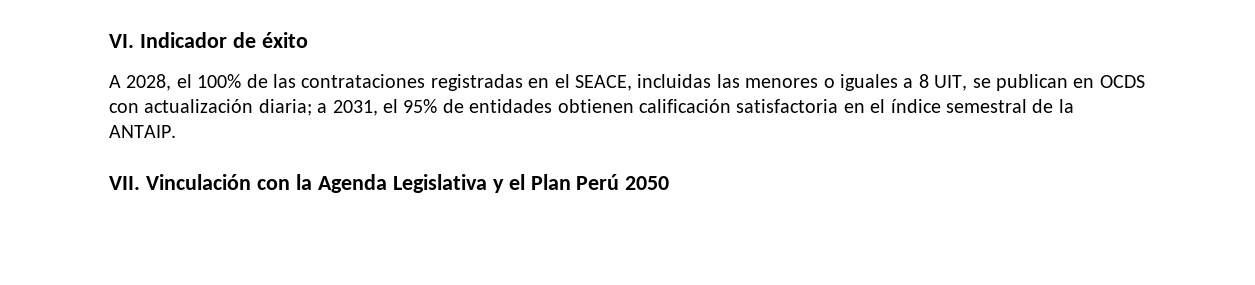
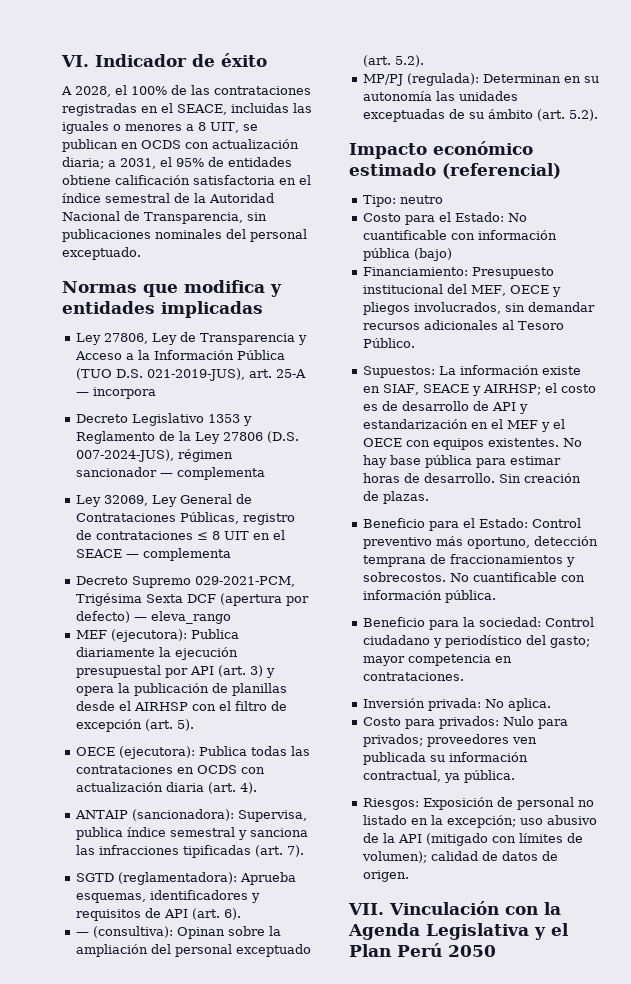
- A 2028, el 100% de las contrataciones registradas en el SEACE, incluidas las menores o iguales a 8 UIT, se publican en OCDS con actualización diaria; a 2031, el 95% de entidades obtienen calificación satisfactoria en el índice semestral de la ANTAIP.
+ A 2028, el 100% de las contrataciones registradas en el SEACE, incluidas las iguales o menores a 8 UIT, se publican en OCDS con actualización diaria; a 2031, el 95% de entidades obtiene calificación satisfactoria en el índice semestral de la Autoridad Nacional de Transparencia, sin publicaciones nominales del personal exceptuado.
+ Normas que modifica y entidades implicadas
+ Ley 27806, Ley de Transparencia y Acceso a la Información Pública (TUO D.S. 021-2019-JUS), art. 25-A — incorpora
+ Decreto Legislativo 1353 y Reglamento de la Ley 27806 (D.S. 007-2024-JUS), régimen sancionador — complementa
+ Ley 32069, Ley General de Contrataciones Públicas, registro de contrataciones ≤ 8 UIT en el SEACE — complementa
+ Decreto Supremo 029-2021-PCM, Trigésima Sexta DCF (apertura por defecto) — eleva_rango
+ MEF (ejecutora): Publica diariamente la ejecución presupuestal por API (art. 3) y opera la publicación de planillas desde el AIRHSP con el filtro de excepción (art. 5).
+ OECE (ejecutora): Publica todas las contrataciones en OCDS con actualización diaria (art. 4).
+ ANTAIP (sancionadora): Supervisa, publica índice semestral y sanciona las infracciones tipificadas (art. 7).
+ SGTD (reglamentadora): Aprueba esquemas, identificadores y requisitos de API (art. 6).
+ — (consultiva): Opinan sobre la ampliación del personal exceptuado (art. 5.2).
+ MP/PJ (regulada): Determinan en su autonomía las unidades exceptuadas de su ámbito (art. 5.2).
+ Impacto económico estimado (referencial)
+ Tipo: neutro
+ Costo para el Estado: No cuantificable con información pública (bajo)
+ Financiamiento: Presupuesto institucional del MEF, OECE y pliegos involucrados, sin demandar recursos adicionales al Tesoro Público.
+ Supuestos: La información existe en SIAF, SEACE y AIRHSP; el costo es de desarrollo de API y estandarización en el MEF y el OECE con equipos existentes. No hay base pública para estimar horas de desarrollo. Sin creación de plazas.
+ Beneficio para el Estado: Control preventivo más oportuno, detección temprana de fraccionamientos y sobrecostos. No cuantificable con información pública.
+ Beneficio para la sociedad: Control ciudadano y periodístico del gasto; mayor competencia en contrataciones.
+ Inversión privada: No aplica.
+ Costo para privados: Nulo para privados; proveedores ven publicada su información contractual, ya pública.
+ Riesgos: Exposición de personal no listado en la excepción; uso abusivo de la API (mitigado con límites de volumen); calidad de datos de origen.

